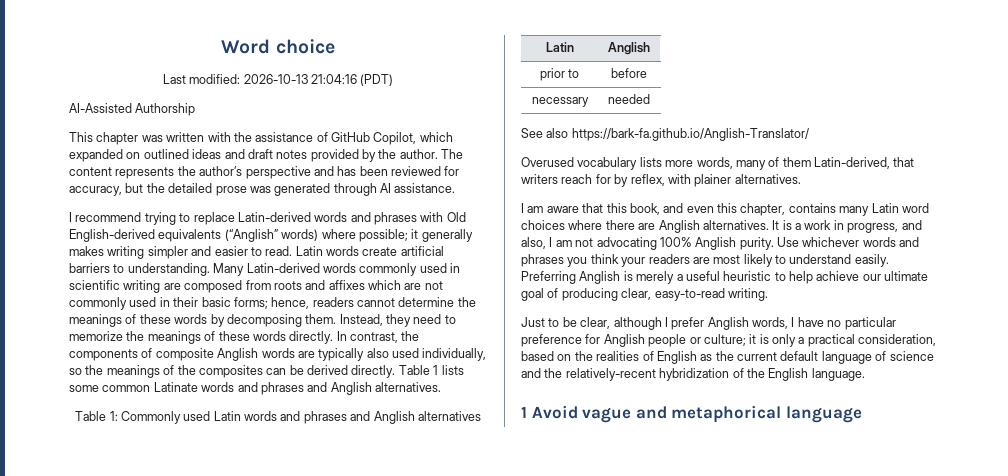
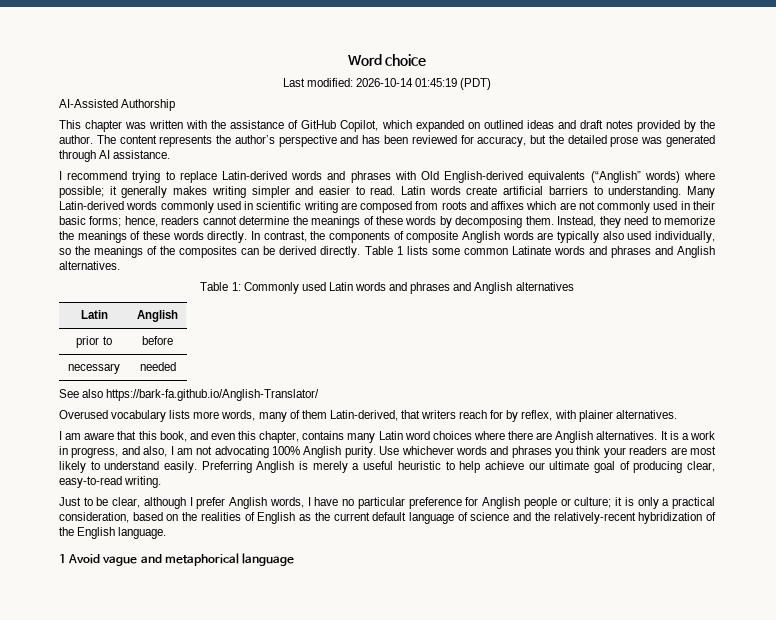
- Last modified: 2026-10-13 21:04:16 (PDT)
+ Last modified: 2026-10-14 01:45:19 (PDT)

